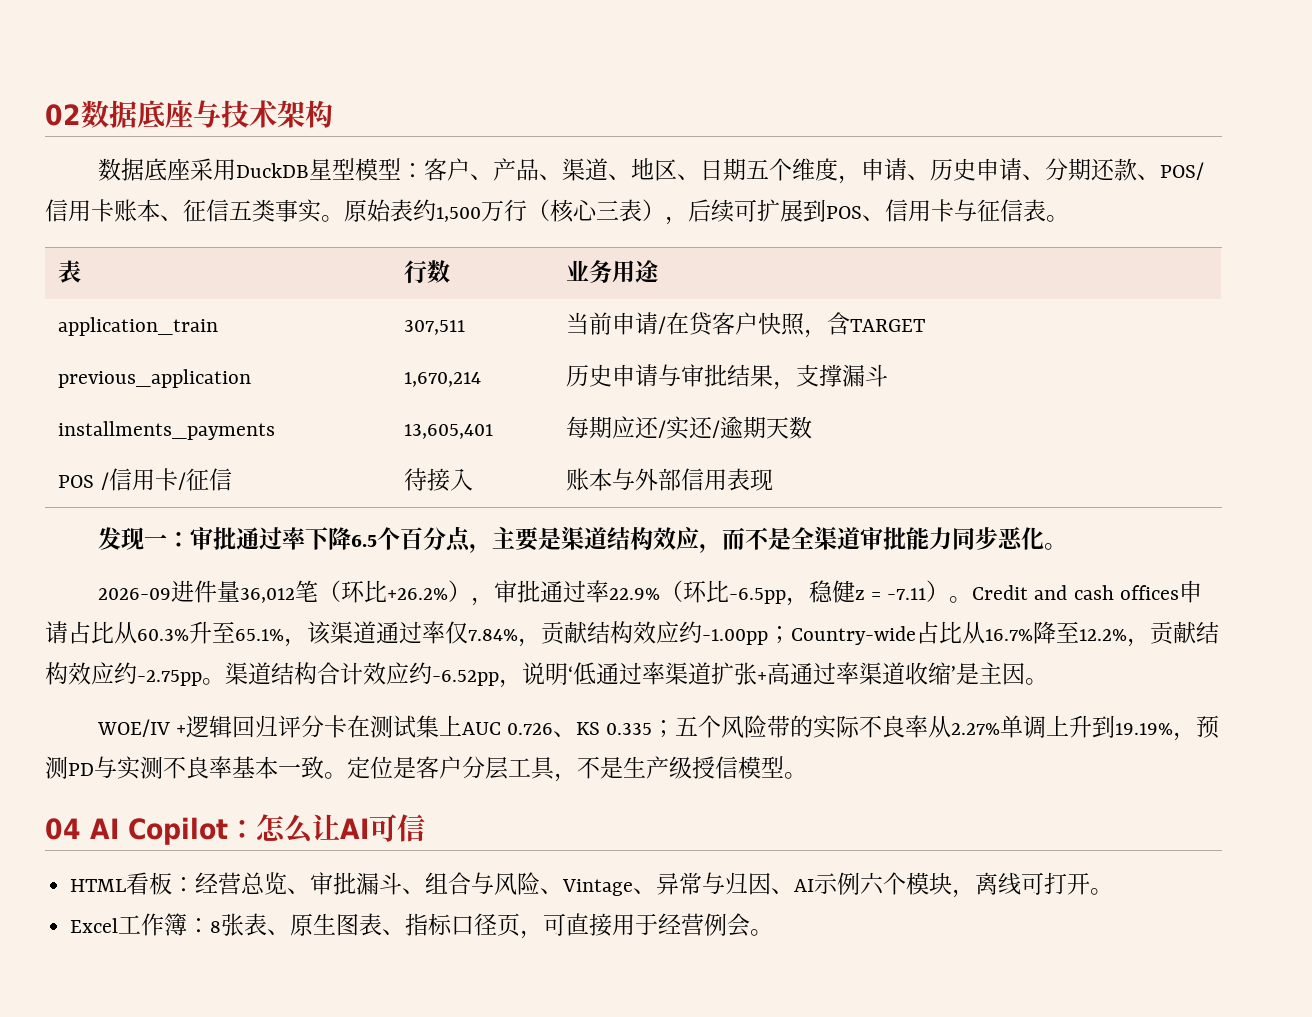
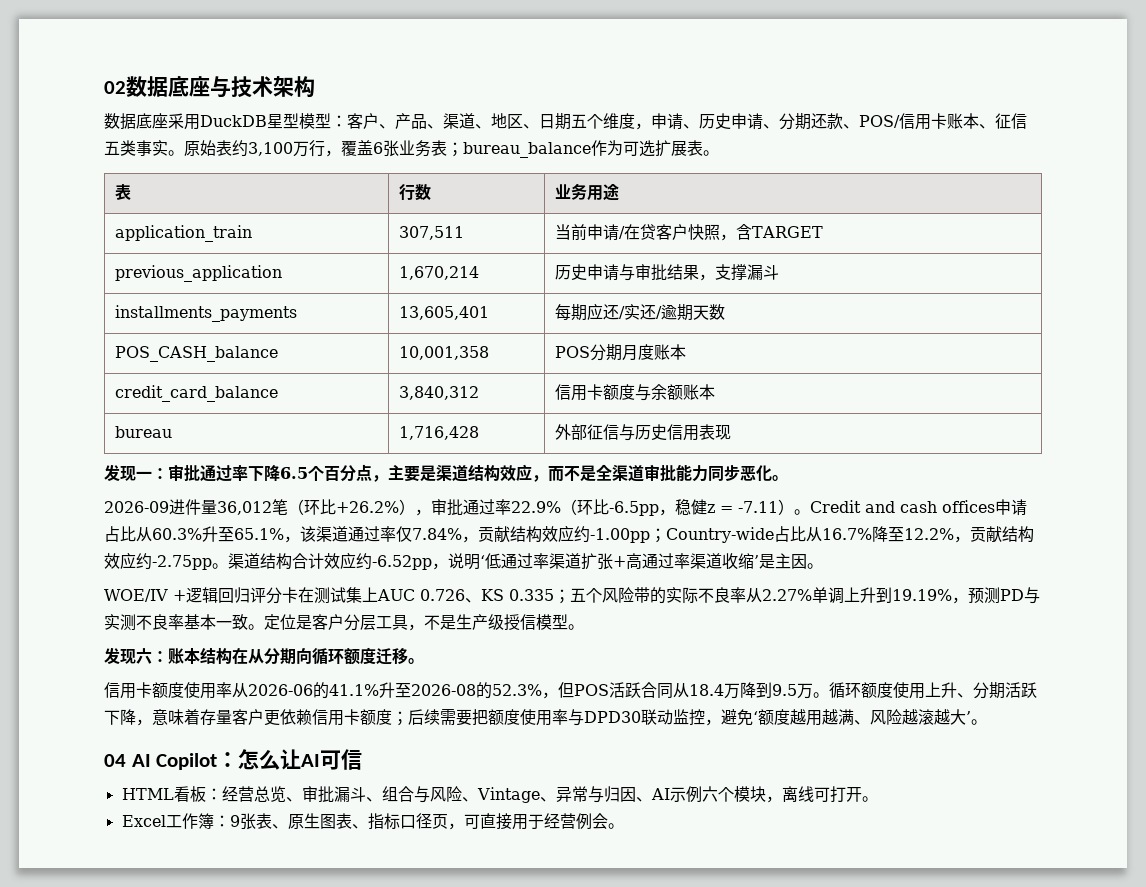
- 原始表约1,500万行（核心三表），后续可扩展到POS、信用卡与征信表。
+ 原始表约3,100万行，覆盖6张业务表；bureau_balance作为可选扩展表。
- POS /信用卡/征信 | 待接入 | 账本与外部信用表现
+ POS_CASH_balance | 10,001,358 | POS分期月度账本
+ credit_card_balance | 3,840,312 | 信用卡额度与余额账本
+ bureau | 1,716,428 | 外部征信与历史信用表现
+ 发现六：账本结构在从分期向循环额度迁移。
+ 信用卡额度使用率从2026-06的41.1%升至2026-08的52.3%，但POS活跃合同从18.4万降到9.5万。循环额度使用上升、分期活跃下降，意味着存量客户更依赖信用卡额度；后续需要把额度使用率与DPD30联动监控，避免‘额度越用越满、风险越滚越大’。
- Excel工作簿：8张表、原生图表、指标口径页，可直接用于经营例会。
+ Excel工作簿：9张表、原生图表、指标口径页，可直接用于经营例会。

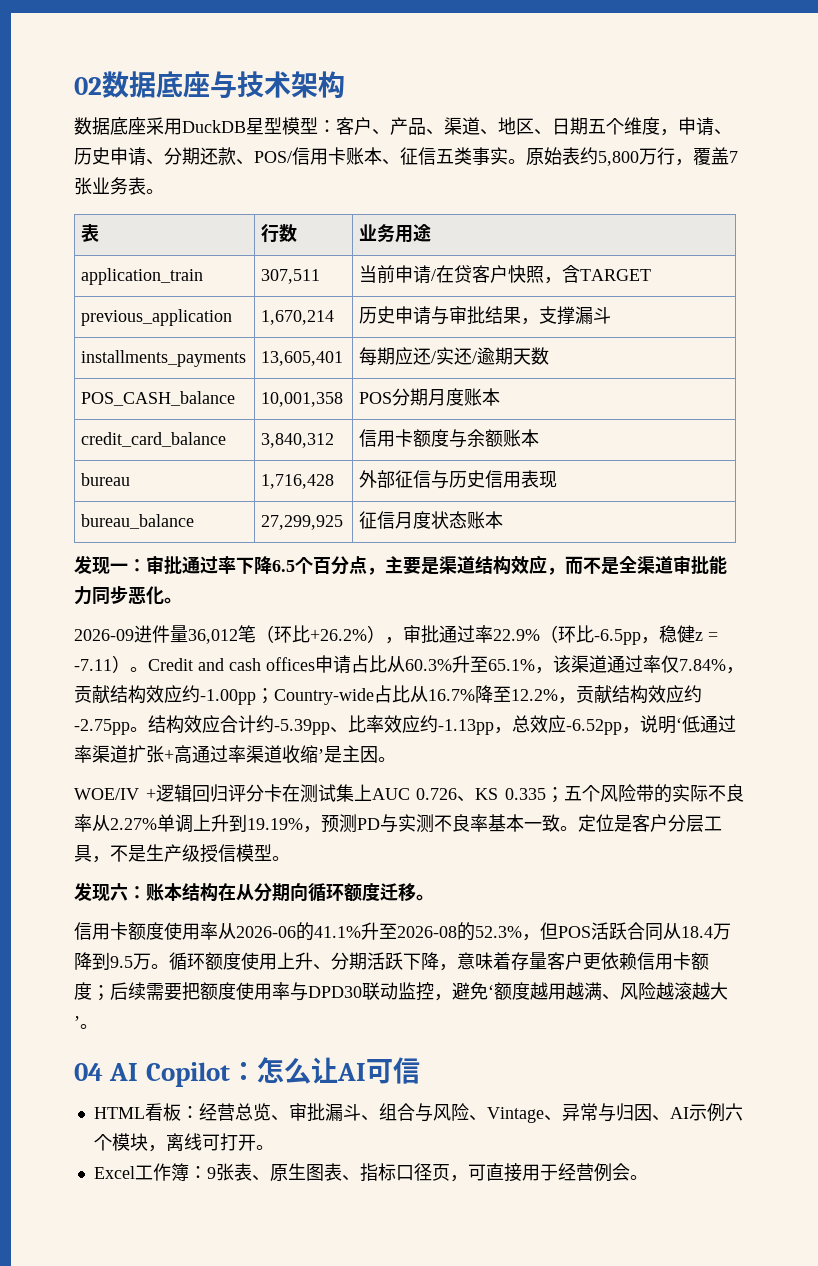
- 原始表约3,100万行，覆盖6张业务表；bureau_balance作为可选扩展表。
+ 原始表约5,800万行，覆盖7张业务表。
+ bureau_balance | 27,299,925 | 征信月度状态账本
- 渠道结构合计效应约-6.52pp，说明‘低通过率渠道扩张+高通过率渠道收缩’是主因。
+ 结构效应合计约-5.39pp、比率效应约-1.13pp，总效应-6.52pp，说明‘低通过率渠道扩张+高通过率渠道收缩’是主因。

